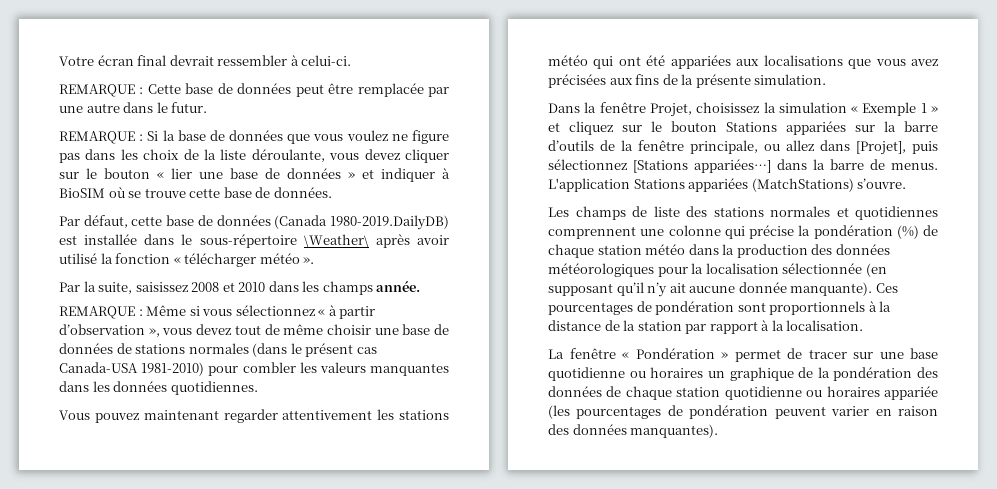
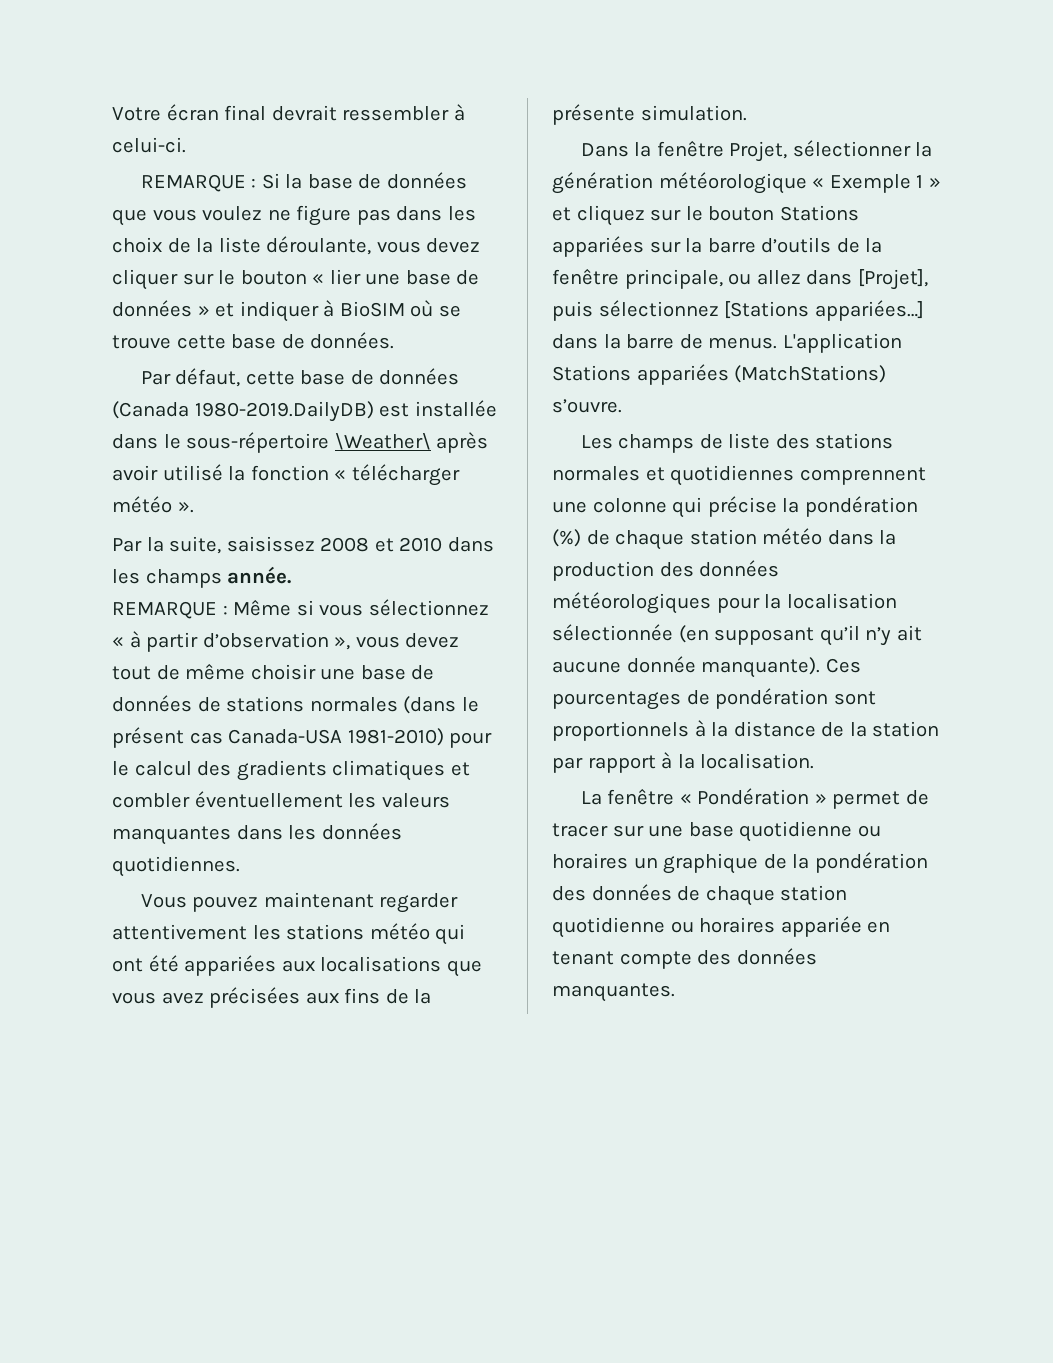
- REMARQUE : Cette base de données peut être remplacée par une autre dans le futur.
- REMARQUE : Même si vous sélectionnez « à partir d’observation », vous devez tout de même choisir une base de données de stations normales (dans le présent cas Canada-USA 1981-2010) pour combler les valeurs manquantes dans les données quotidiennes.
+ REMARQUE : Même si vous sélectionnez « à partir d’observation », vous devez tout de même choisir une base de données de stations normales (dans le présent cas Canada-USA 1981-2010) pour le calcul des gradients climatiques et combler éventuellement les valeurs manquantes dans les données quotidiennes.
- Dans la fenêtre Projet, choisissez la simulation « Exemple 1 » et cliquez sur le bouton Stations appariées sur la barre d’outils de la fenêtre principale, ou allez dans [Projet], puis sélectionnez [Stations appariées…] dans la barre de menus.
+ Dans la fenêtre Projet, sélectionner la génération météorologique « Exemple 1 » et cliquez sur le bouton Stations appariées sur la barre d’outils de la fenêtre principale, ou allez dans [Projet], puis sélectionnez [Stations appariées…] dans la barre de menus.
- La fenêtre « Pondération » permet de tracer sur une base quotidienne ou horaires un graphique de la pondération des données de chaque station quotidienne ou horaires appariée (les pourcentages de pondération peuvent varier en raison des données manquantes).
+ La fenêtre « Pondération » permet de tracer sur une base quotidienne ou horaires un graphique de la pondération des données de chaque station quotidienne ou horaires appariée en tenant compte des données manquantes.

